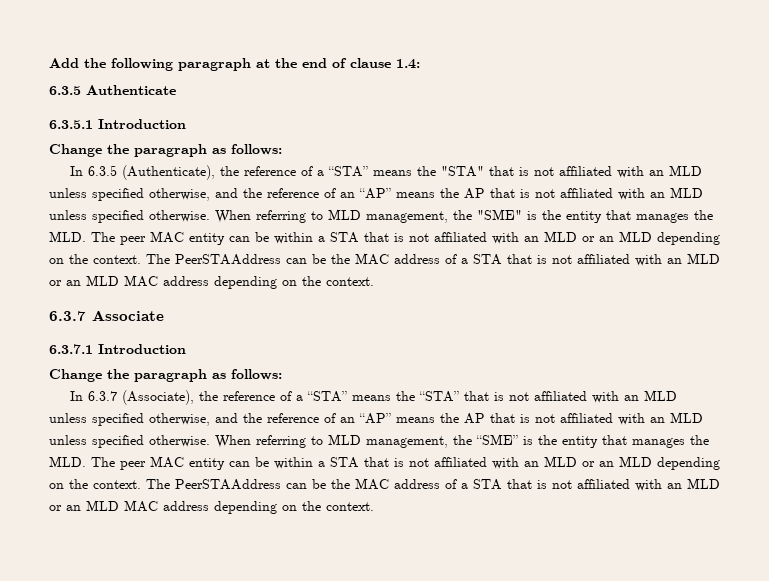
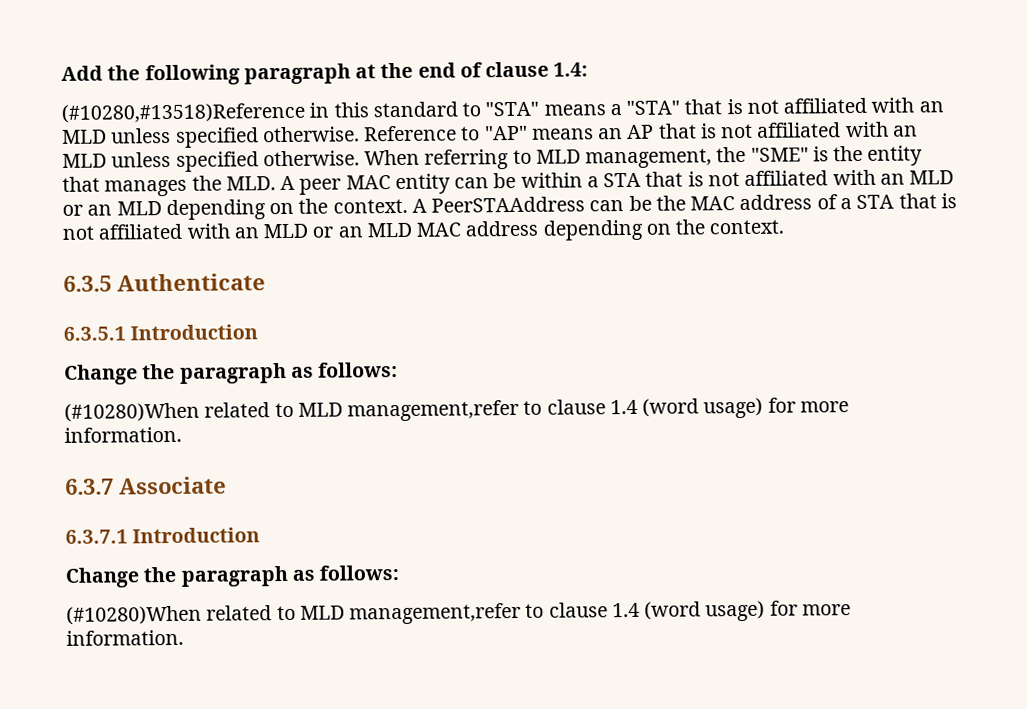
- 6.3.5 Authenticate
- 6.3.5.1 Introduction
- Change the paragraph as follows:
- In 6.3.5 (Authenticate), the reference of a “STA” means the "STA" that is not affiliated with an MLD unless specified otherwise, and the reference of an “AP” means the AP that is not affiliated with an MLD unless specified otherwise. When referring to MLD management, the "SME" is the entity that manages the MLD. The peer MAC entity can be within a STA that is not affiliated with an MLD or an MLD depending on the context. The PeerSTAAddress can be the MAC address of a STA that is not affiliated with an MLD or an MLD MAC address depending on the context.
+ (#10280,#13518)Reference in this standard to "STA" means a "STA" that is not affiliated with an MLD unless specified otherwise. Reference to "AP" means an AP that is not affiliated with an MLD unless specified otherwise. When referring to MLD management, the "SME" is the entity that manages the MLD. A peer MAC entity can be within a STA that is not affiliated with an MLD or an MLD depending on the context. A PeerSTAAddress can be the MAC address of a STA that is not affiliated with an MLD or an MLD MAC address depending on the context.
+ 6.3.5 Authenticate
+ 6.3.5.1 Introduction
+ Change the paragraph as follows:
+ (#10280)When related to MLD management,refer to clause 1.4 (word usage) for more information.
  6.3.7.1 Introduction
  Change the paragraph as follows:
- In 6.3.7 (Associate), the reference of a “STA” means the “STA” that is not affiliated with an MLD unless specified otherwise, and the reference of an “AP” means the AP that is not affiliated with an MLD unless specified otherwise. When referring to MLD management, the “SME” is the entity that manages the MLD. The peer MAC entity can be within a STA that is not affiliated with an MLD or an MLD depending on the context. The PeerSTAAddress can be the MAC address of a STA that is not affiliated with an MLD or an MLD MAC address depending on the context.
+ (#10280)When related to MLD management,refer to clause 1.4 (word usage) for more information.

